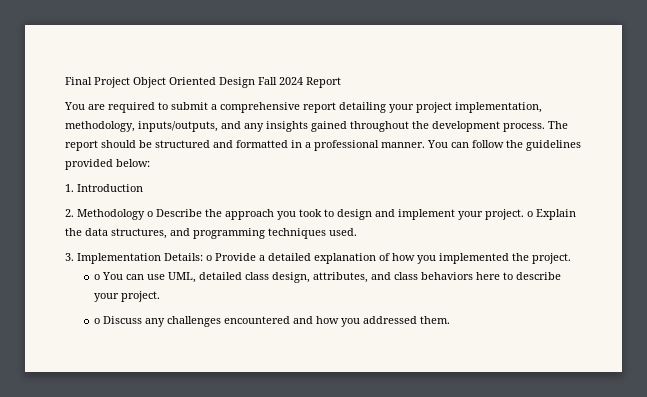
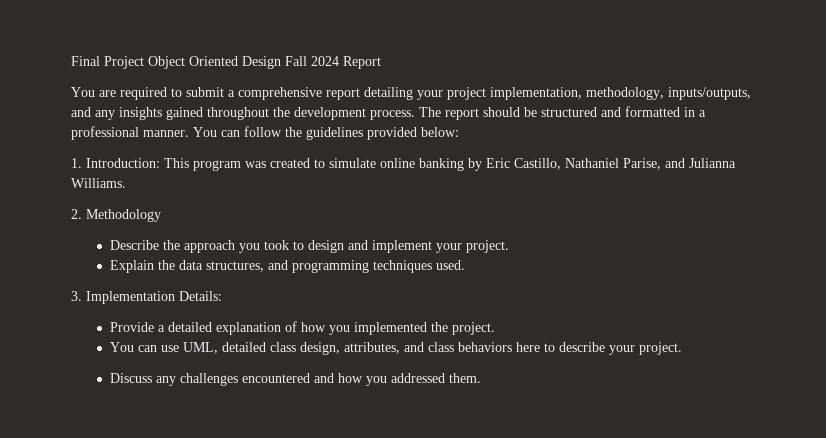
- 1. Introduction
+ 1. Introduction: This program was created to simulate online banking by Eric Castillo, Nathaniel Parise, and Julianna Williams.
- 2. Methodology o Describe the approach you took to design and implement your project. o Explain the data structures, and programming techniques used.
+ 2. Methodology
+ Describe the approach you took to design and implement your project.
+ Explain the data structures, and programming techniques used.
- 3. Implementation Details: o Provide a detailed explanation of how you implemented the project.
+ 3. Implementation Details:
+ Provide a detailed explanation of how you implemented the project.
- o You can use UML, detailed class design, attributes, and class behaviors here to describe your project.
+ You can use UML, detailed class design, attributes, and class behaviors here to describe your project.
- o Discuss any challenges encountered and how you addressed them.
+ Discuss any challenges encountered and how you addressed them.

